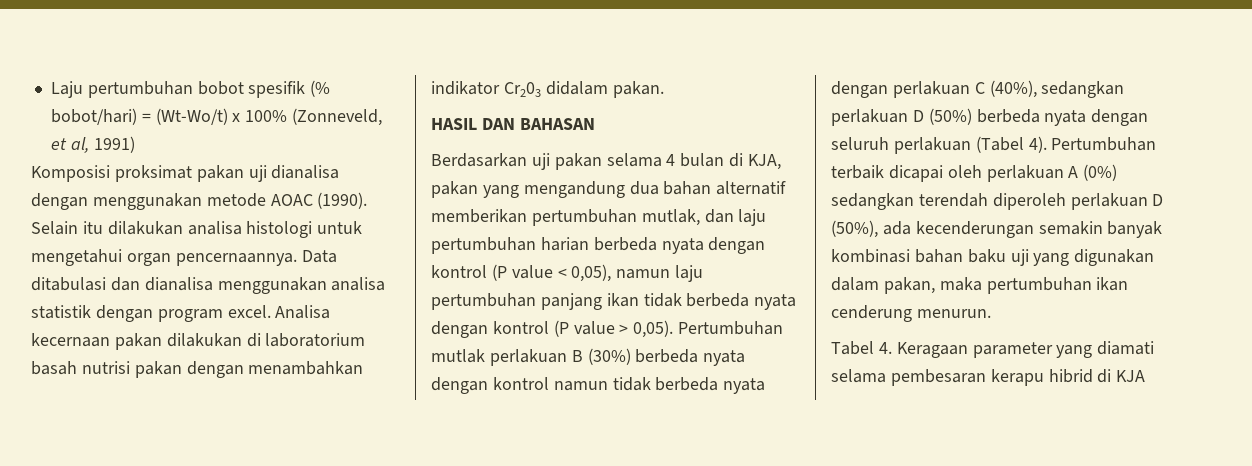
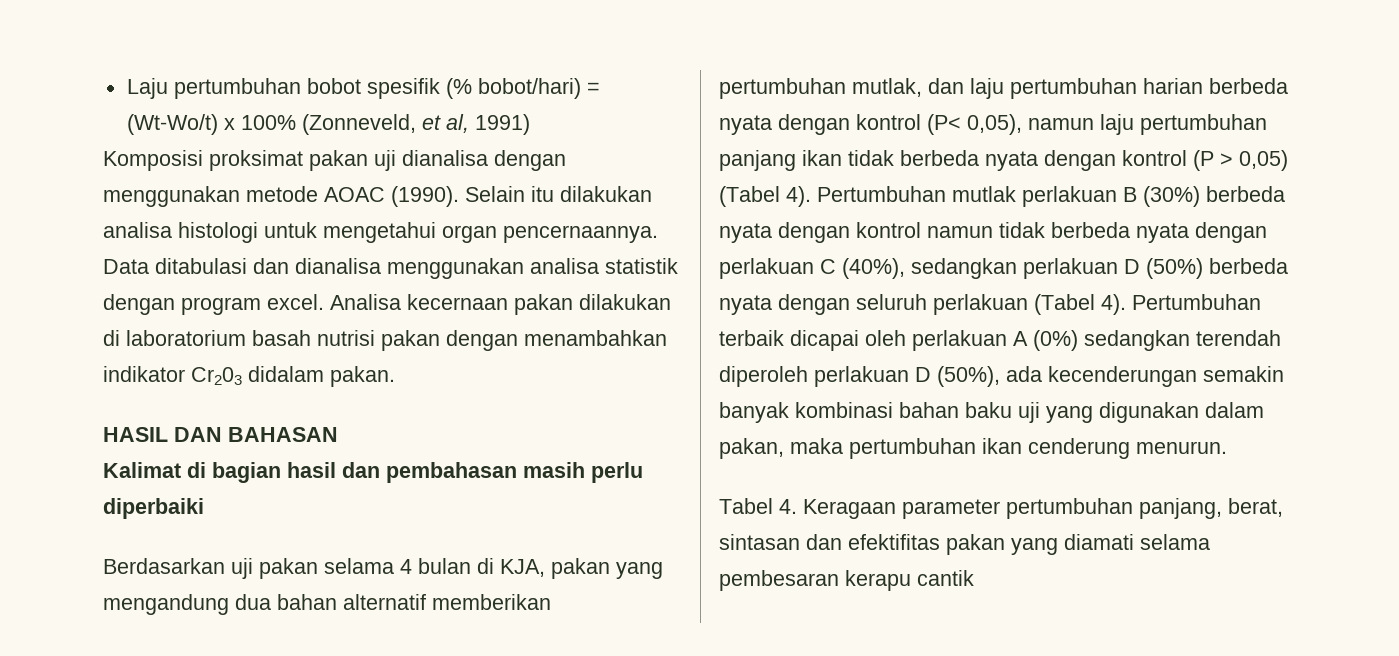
+ Kalimat di bagian hasil dan pembahasan masih perlu diperbaiki
- Berdasarkan uji pakan selama 4 bulan di KJA, pakan yang mengandung dua bahan alternatif memberikan pertumbuhan mutlak, dan laju pertumbuhan harian berbeda nyata dengan kontrol (P value < 0,05), namun laju pertumbuhan panjang ikan tidak berbeda nyata dengan kontrol (P value > 0,05).
+ Berdasarkan uji pakan selama 4 bulan di KJA, pakan yang mengandung dua bahan alternatif memberikan pertumbuhan mutlak, dan laju pertumbuhan harian berbeda nyata dengan kontrol (P< 0,05), namun laju pertumbuhan panjang ikan tidak berbeda nyata dengan kontrol (P > 0,05) (Tabel 4).
- Tabel 4. Keragaan parameter yang diamati selama pembesaran kerapu hibrid di KJA
+ Tabel 4. Keragaan parameter pertumbuhan panjang, berat, sintasan dan efektifitas pakan yang diamati selama pembesaran kerapu cantik

